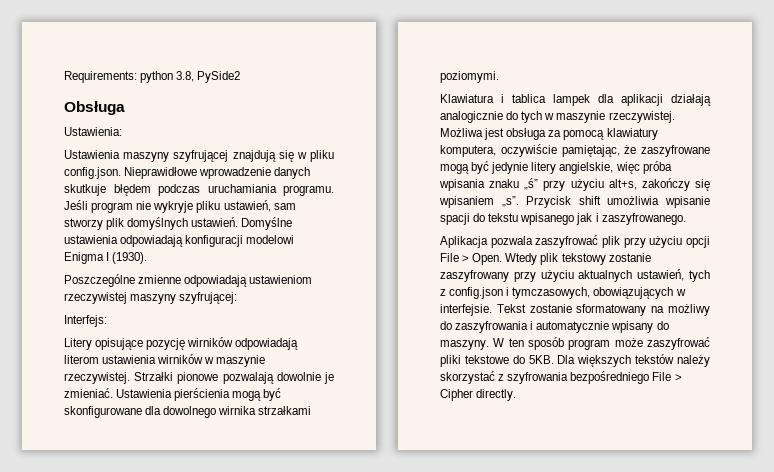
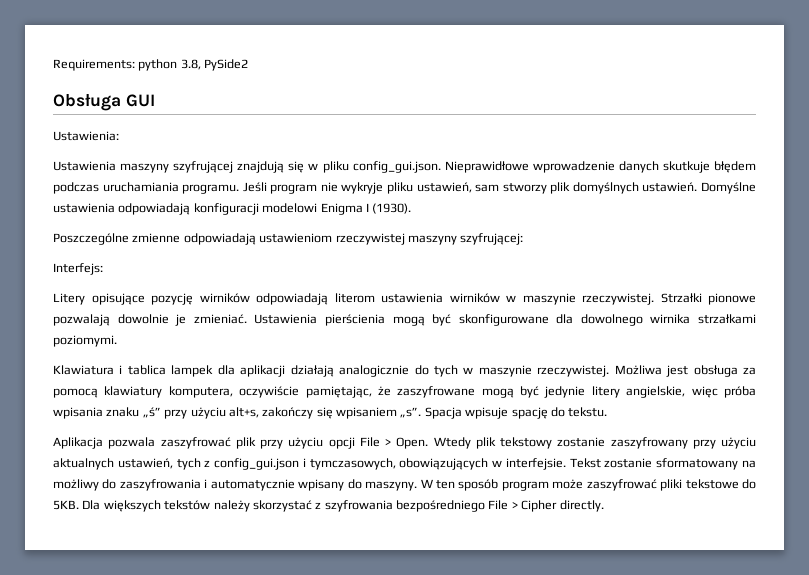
- Obsługa
+ Obsługa GUI
- Ustawienia maszyny szyfrującej znajdują się w pliku config.json. Nieprawidłowe wprowadzenie danych skutkuje błędem podczas uruchamiania programu.
+ Ustawienia maszyny szyfrującej znajdują się w pliku config_gui.json. Nieprawidłowe wprowadzenie danych skutkuje błędem podczas uruchamiania programu.
- Przycisk shift umożliwia wpisanie spacji do tekstu wpisanego jak i zaszyfrowanego.
+ Spacja wpisuje spację do tekstu.
- Wtedy plik tekstowy zostanie zaszyfrowany przy użyciu aktualnych ustawień, tych z config.json i tymczasowych, obowiązujących w interfejsie.
+ Wtedy plik tekstowy zostanie zaszyfrowany przy użyciu aktualnych ustawień, tych z config_gui.json i tymczasowych, obowiązujących w interfejsie.

